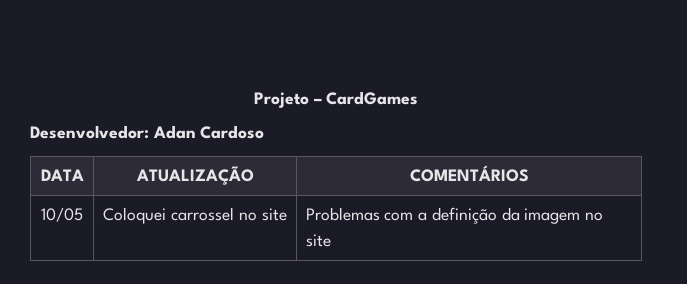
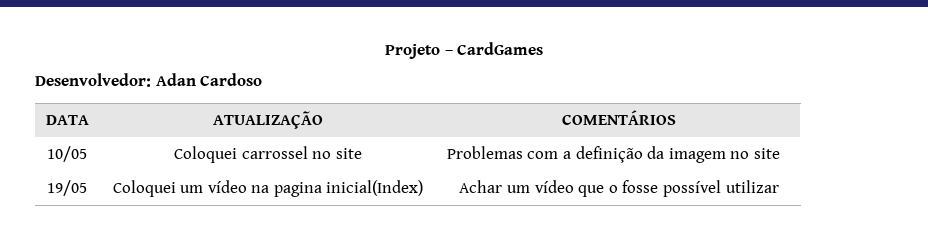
+ 19/05 | Coloquei um vídeo na pagina inicial(Index) | Achar um vídeo que o fosse possível utilizar

